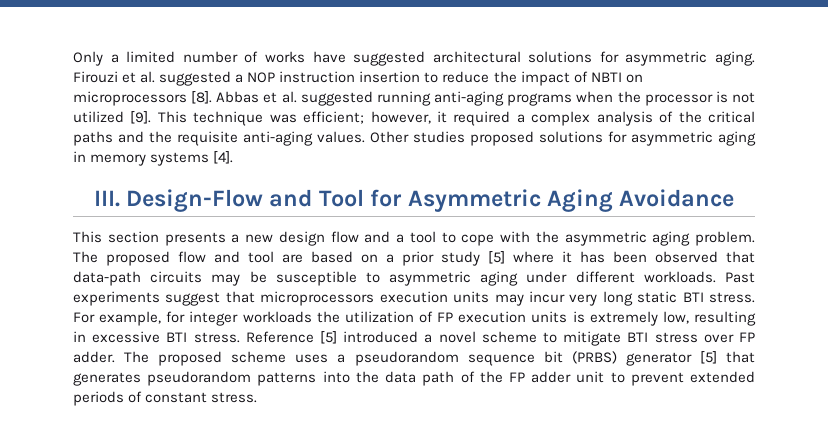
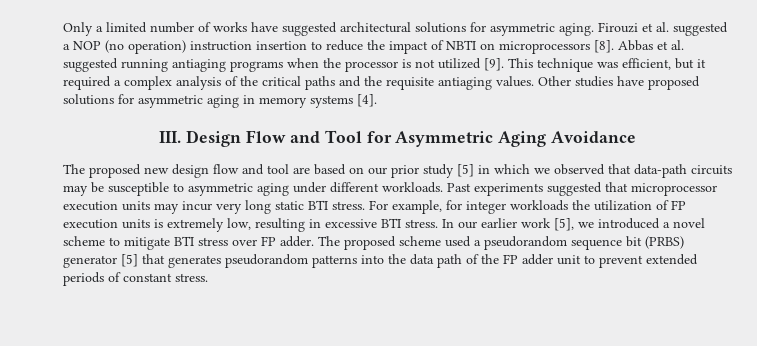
- Firouzi et al. suggested a NOP instruction insertion to reduce the impact of NBTI on microprocessors [8].
+ Firouzi et al. suggested a NOP (no operation) instruction insertion to reduce the impact of NBTI on microprocessors [8].
- Abbas et al. suggested running anti-aging programs when the processor is not utilized [9].
+ Abbas et al. suggested running antiaging programs when the processor is not utilized [9].
- This technique was efficient; however, it required a complex analysis of the critical paths and the requisite anti-aging values.
+ This technique was efficient, but it required a complex analysis of the critical paths and the requisite antiaging values.
- Other studies proposed solutions for asymmetric aging in memory systems [4].
+ Other studies have proposed solutions for asymmetric aging in memory systems [4].
- III. Design-Flow and Tool for Asymmetric Aging Avoidance
+ III. Design Flow and Tool for Asymmetric Aging Avoidance
- This section presents a new design flow and a tool to cope with the asymmetric aging problem. The proposed flow and tool are based on a prior study [5] where it has been observed that data-path circuits may be susceptible to asymmetric aging under different workloads.
+ The proposed new design flow and tool are based on our prior study [5] in which we observed that data-path circuits may be susceptible to asymmetric aging under different workloads.
- Past experiments suggest that microprocessors execution units may incur very long static BTI stress.
+ Past experiments suggested that microprocessor execution units may incur very long static BTI stress.
- Reference [5] introduced a novel scheme to mitigate BTI stress over FP adder.
+ In our earlier work [5], we introduced a novel scheme to mitigate BTI stress over FP adder.
- The proposed scheme uses a pseudorandom sequence bit (PRBS) generator [5] that generates pseudorandom patterns into the data path of the FP adder unit to prevent extended periods of constant stress.
+ The proposed scheme used a pseudorandom sequence bit (PRBS) generator [5] that generates pseudorandom patterns into the data path of the FP adder unit to prevent extended periods of constant stress.

